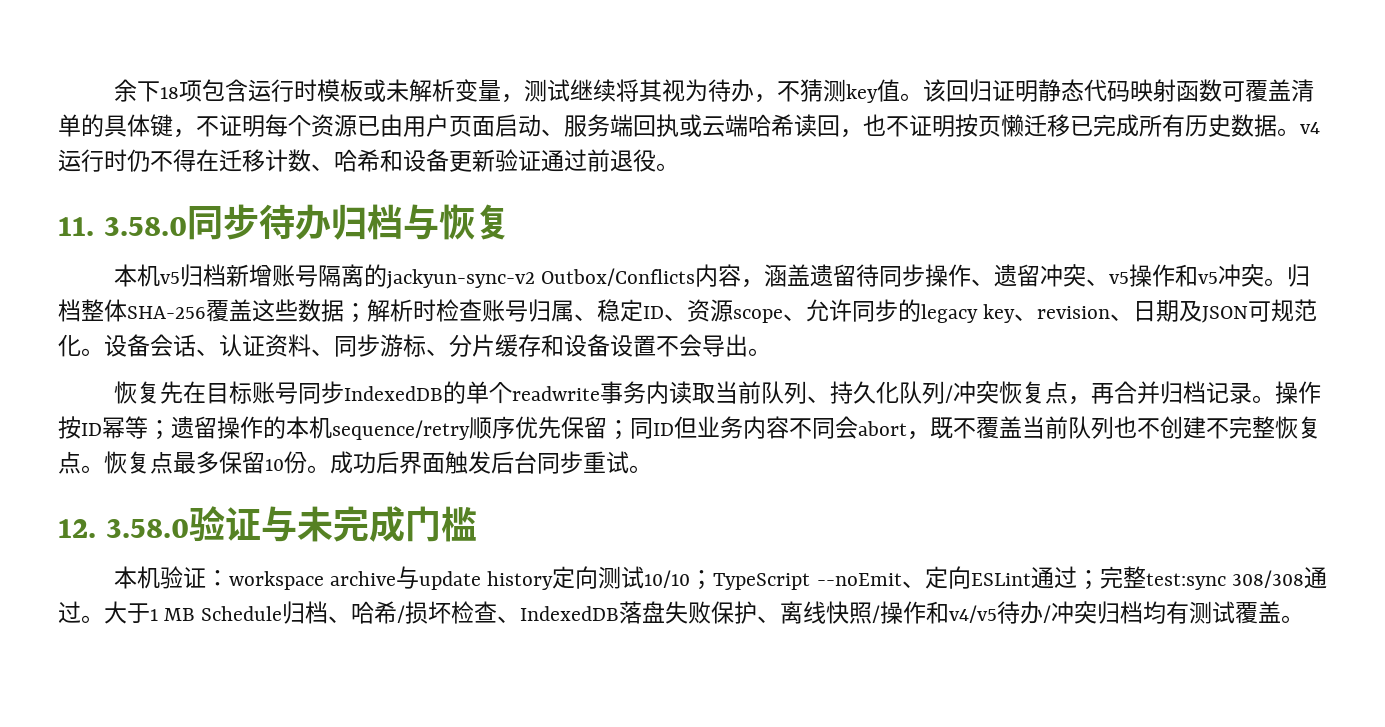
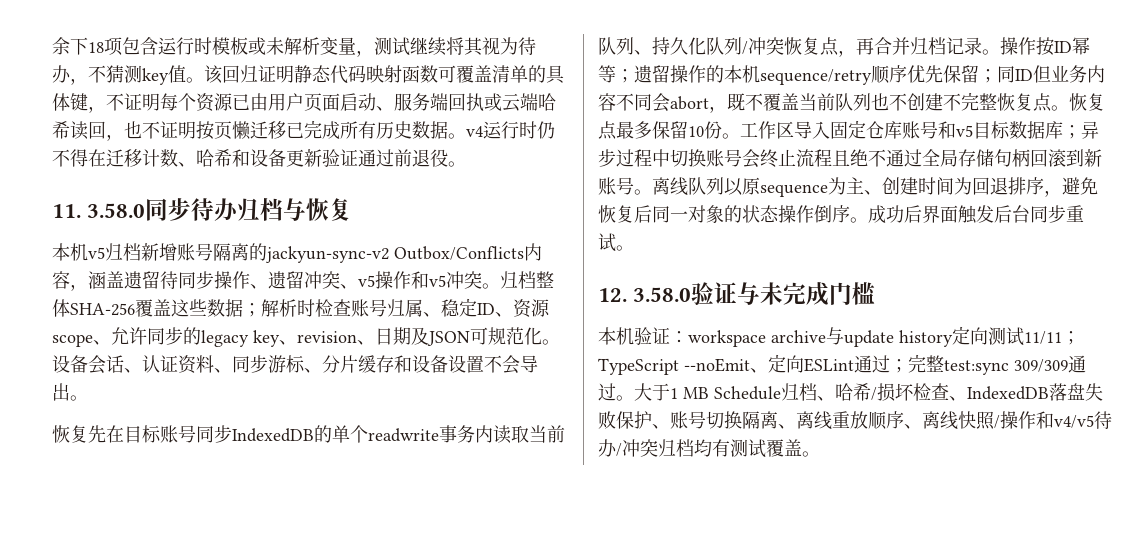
+ 工作区导入固定仓库账号和v5目标数据库；异步过程中切换账号会终止流程且绝不通过全局存储句柄回滚到新账号。离线队列以原sequence为主、创建时间为回退排序，避免恢复后同一对象的状态操作倒序。
- 本机验证：workspace archive与update history定向测试10/10；TypeScript --noEmit、定向ESLint通过；完整test:sync 308/308通过。
+ 本机验证：workspace archive与update history定向测试11/11；TypeScript --noEmit、定向ESLint通过；完整test:sync 309/309通过。
- 大于1 MB Schedule归档、哈希/损坏检查、IndexedDB落盘失败保护、离线快照/操作和v4/v5待办/冲突归档均有测试覆盖。
+ 大于1 MB Schedule归档、哈希/损坏检查、IndexedDB落盘失败保护、账号切换隔离、离线重放顺序、离线快照/操作和v4/v5待办/冲突归档均有测试覆盖。

